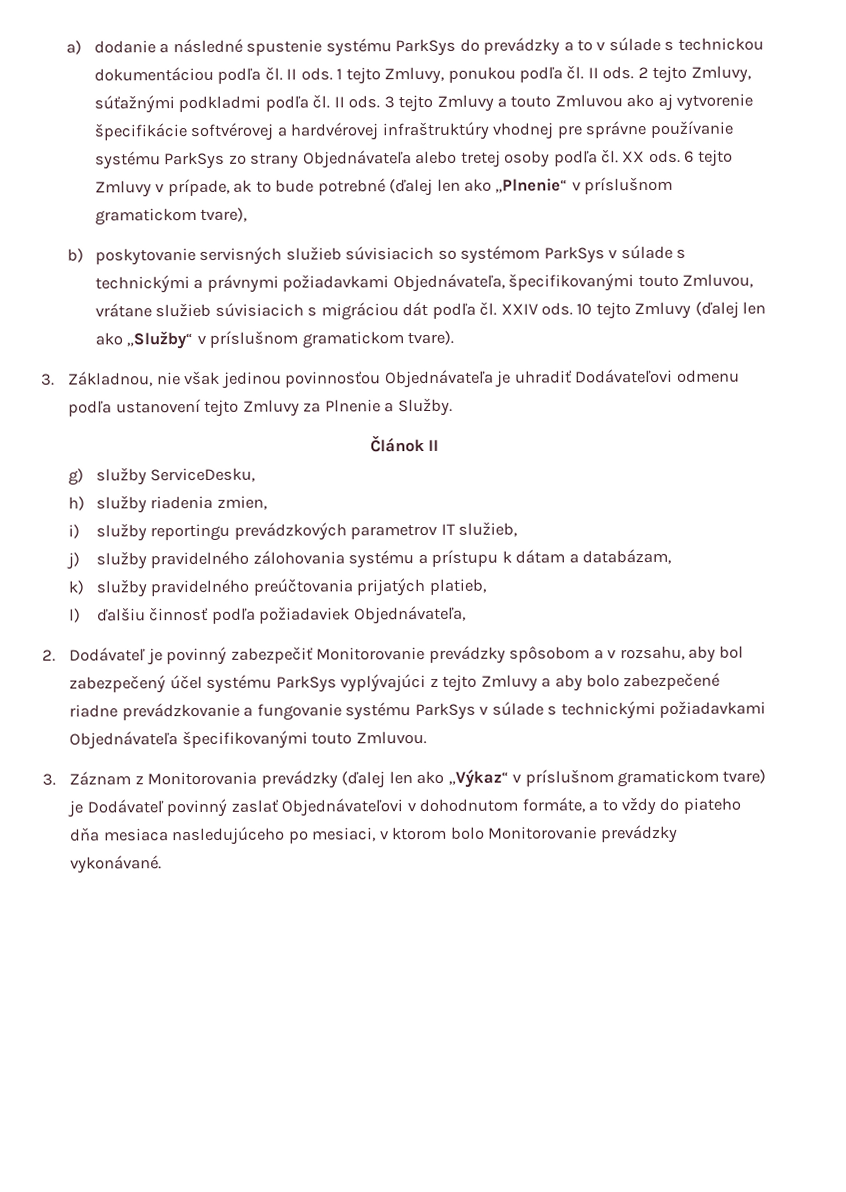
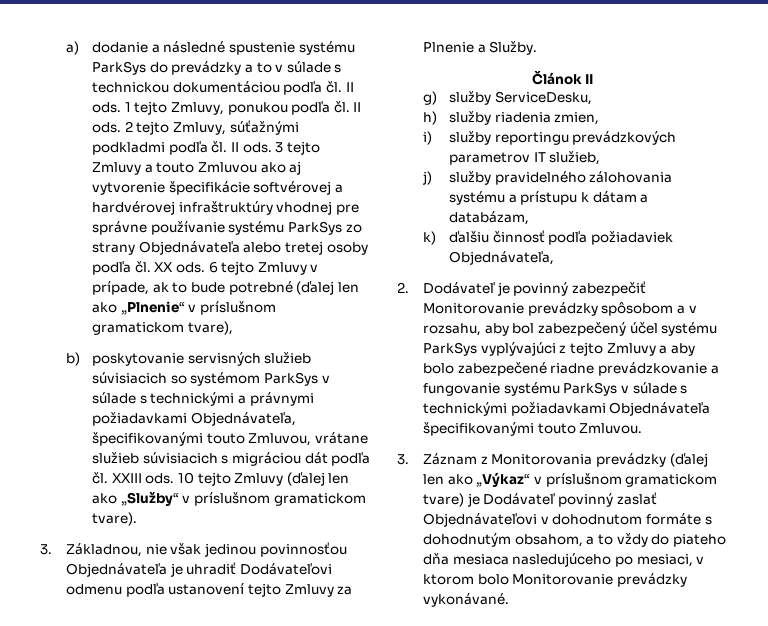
- b) poskytovanie servisných služieb súvisiacich so systémom ParkSys v súlade s technickými a právnymi požiadavkami Objednávateľa, špecifikovanými touto Zmluvou, vrátane služieb súvisiacich s migráciou dát podľa čl. XXIV ods.
+ b) poskytovanie servisných služieb súvisiacich so systémom ParkSys v súlade s technickými a právnymi požiadavkami Objednávateľa, špecifikovanými touto Zmluvou, vrátane služieb súvisiacich s migráciou dát podľa čl. XXIII ods.
- k) služby pravidelného preúčtovania prijatých platieb,
- l) ďalšiu činnosť podľa požiadaviek Objednávateľa,
+ k) ďalšiu činnosť podľa požiadaviek Objednávateľa,
- 3. Záznam z Monitorovania prevádzky (ďalej len ako „Výkaz“ v príslušnom gramatickom tvare) je Dodávateľ povinný zaslať Objednávateľovi v dohodnutom formáte, a to vždy do piateho dňa mesiaca nasledujúceho po mesiaci, v ktorom bolo Monitorovanie prevádzky vykonávané.
+ 3. Záznam z Monitorovania prevádzky (ďalej len ako „Výkaz“ v príslušnom gramatickom tvare) je Dodávateľ povinný zaslať Objednávateľovi v dohodnutom formáte s dohodnutým obsahom, a to vždy do piateho dňa mesiaca nasledujúceho po mesiaci, v ktorom bolo Monitorovanie prevádzky vykonávané.

